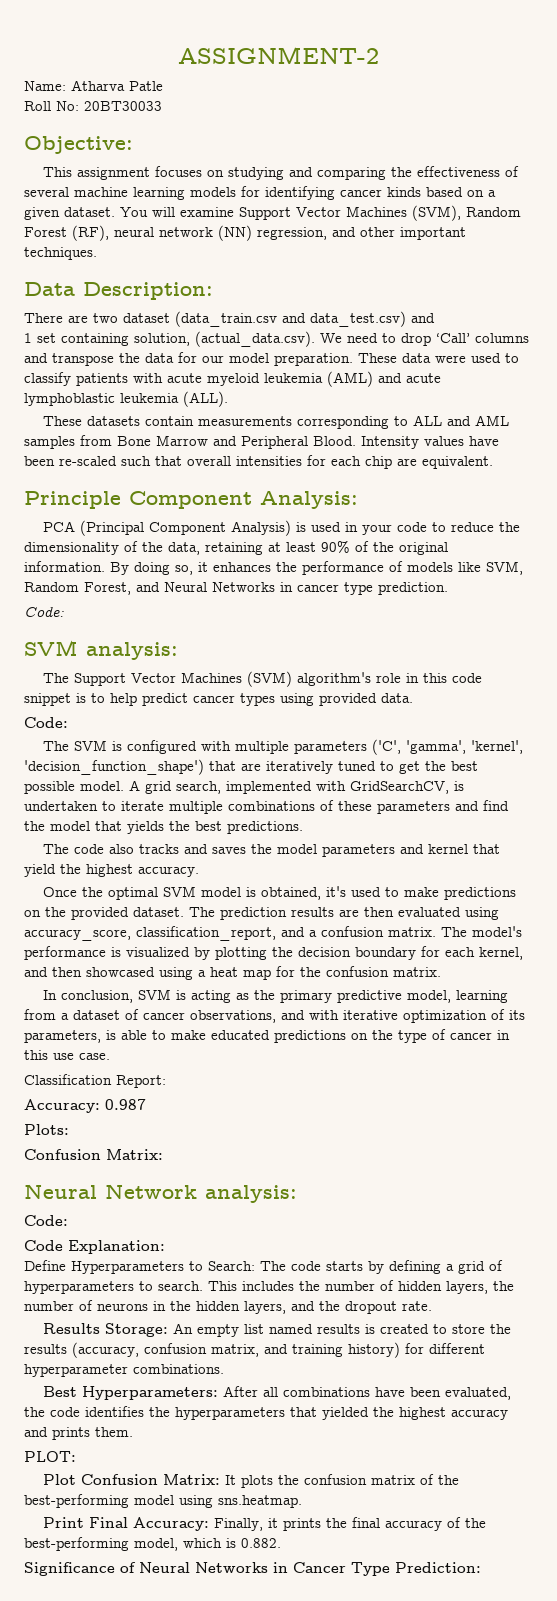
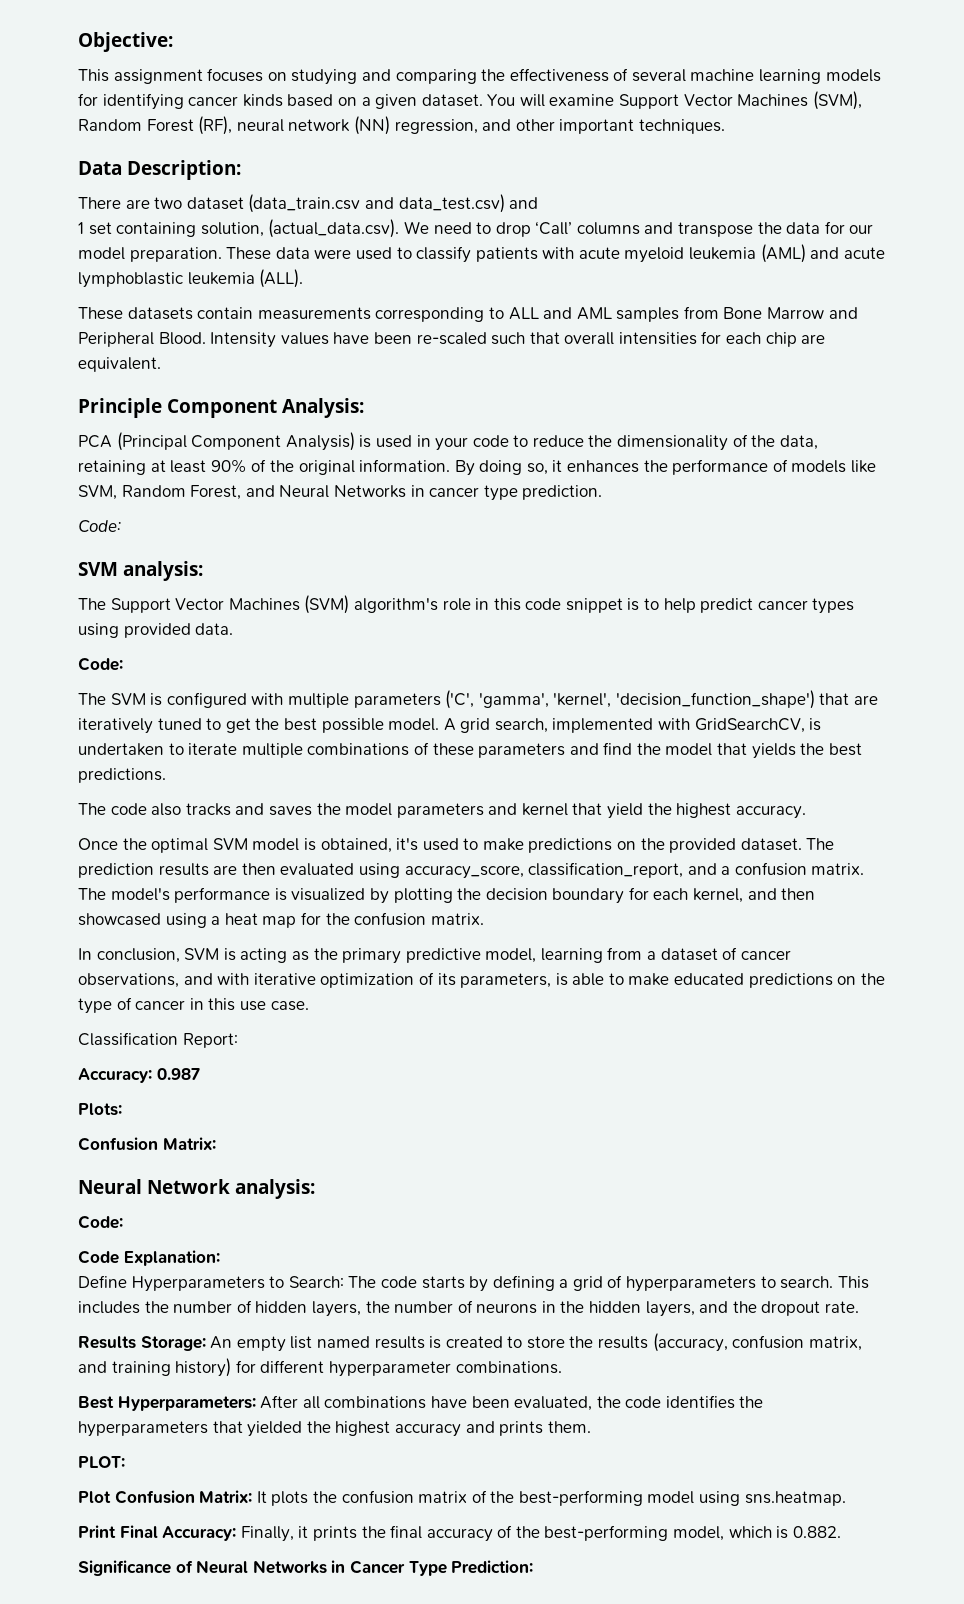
- ASSIGNMENT-2
- Name: Atharva Patle
- Roll No: 20BT30033

